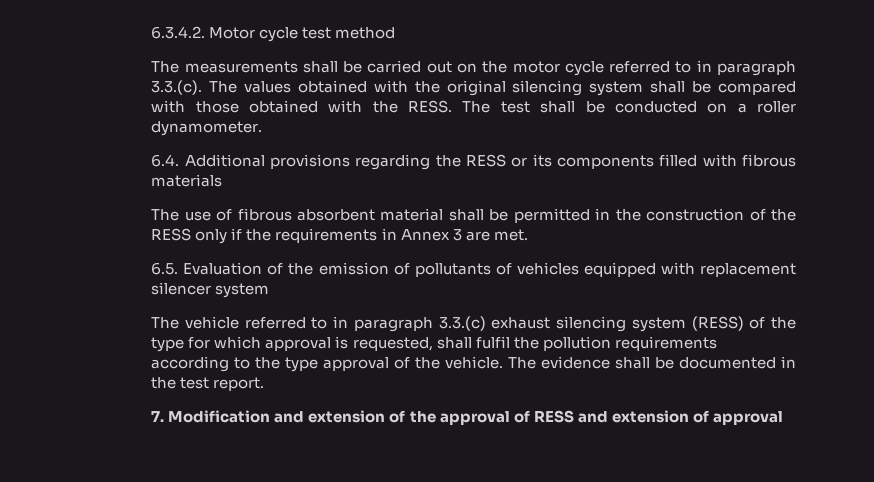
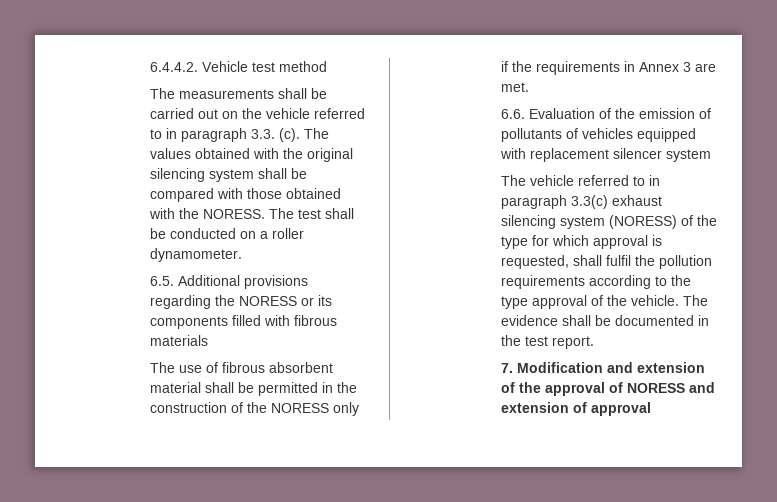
- 6.3.4.2. Motor cycle test method
+ 6.4.4.2. Vehicle test method
- The measurements shall be carried out on the motor cycle referred to in paragraph 3.3.(c). The values obtained with the original silencing system shall be compared with those obtained with the RESS.
+ The measurements shall be carried out on the vehicle referred to in paragraph 3.3. (c). The values obtained with the original silencing system shall be compared with those obtained with the NORESS.
- 6.4. Additional provisions regarding the RESS or its components filled with fibrous materials
+ 6.5. Additional provisions regarding the NORESS or its components filled with fibrous materials
- The use of fibrous absorbent material shall be permitted in the construction of the RESS only if the requirements in Annex 3 are met.
+ The use of fibrous absorbent material shall be permitted in the construction of the NORESS only if the requirements in Annex 3 are met.
- 6.5. Evaluation of the emission of pollutants of vehicles equipped with replacement silencer system
+ 6.6. Evaluation of the emission of pollutants of vehicles equipped with replacement silencer system
- The vehicle referred to in paragraph 3.3.(c) exhaust silencing system (RESS) of the type for which approval is requested, shall fulfil the pollution requirements according to the type approval of the vehicle.
+ The vehicle referred to in paragraph 3.3(c) exhaust silencing system (NORESS) of the type for which approval is requested, shall fulfil the pollution requirements according to the type approval of the vehicle.
- 7. Modification and extension of the approval of RESS and extension of approval
+ 7. Modification and extension of the approval of NORESS and extension of approval

